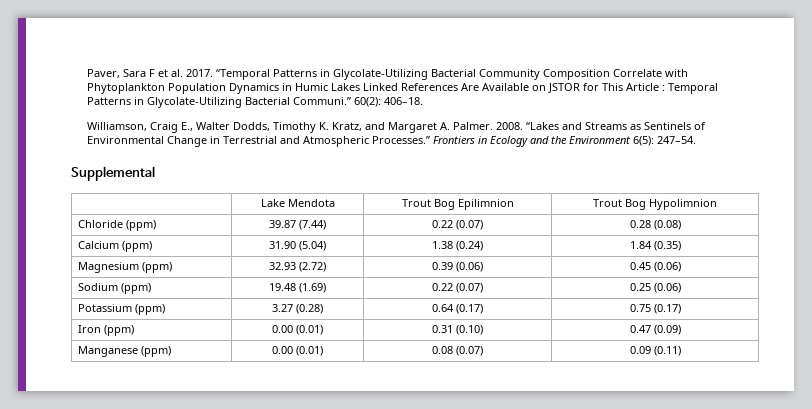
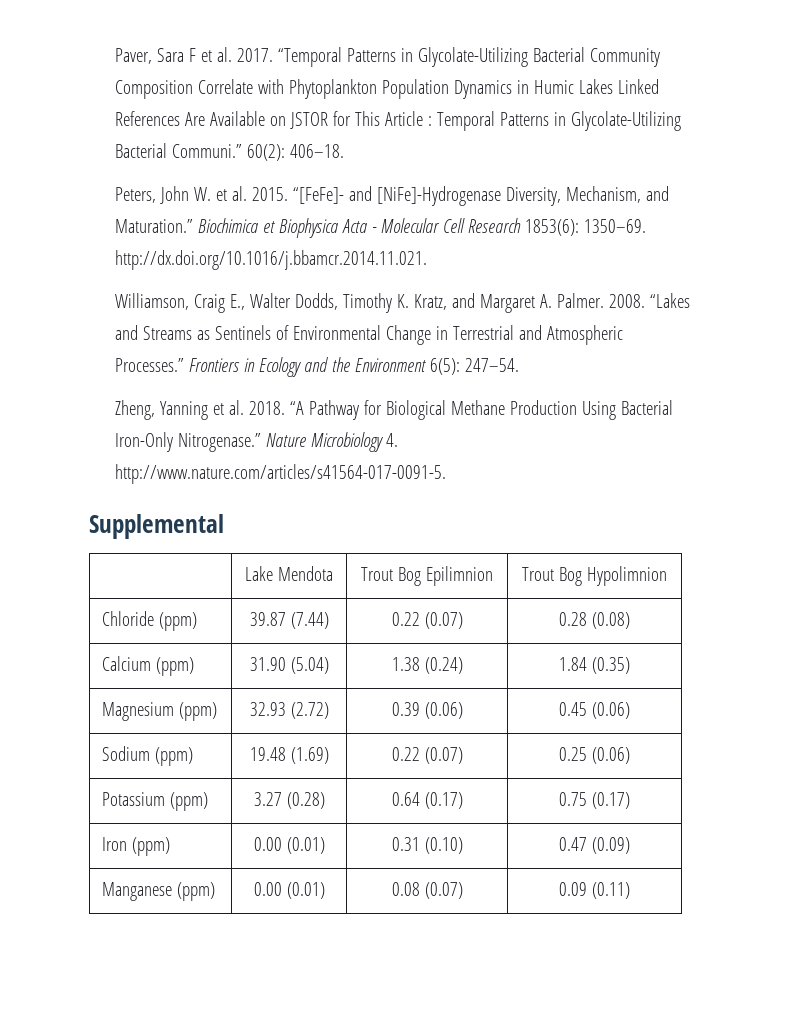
+ Peters, John W. et al. 2015. “[FeFe]- and [NiFe]-Hydrogenase Diversity, Mechanism, and Maturation.” Biochimica et Biophysica Acta - Molecular Cell Research 1853(6): 1350–69. http://dx.doi.org/10.1016/j.bbamcr.2014.11.021.
+ Zheng, Yanning et al. 2018. “A Pathway for Biological Methane Production Using Bacterial Iron-Only Nitrogenase.” Nature Microbiology 4. http://www.nature.com/articles/s41564-017-0091-5.

